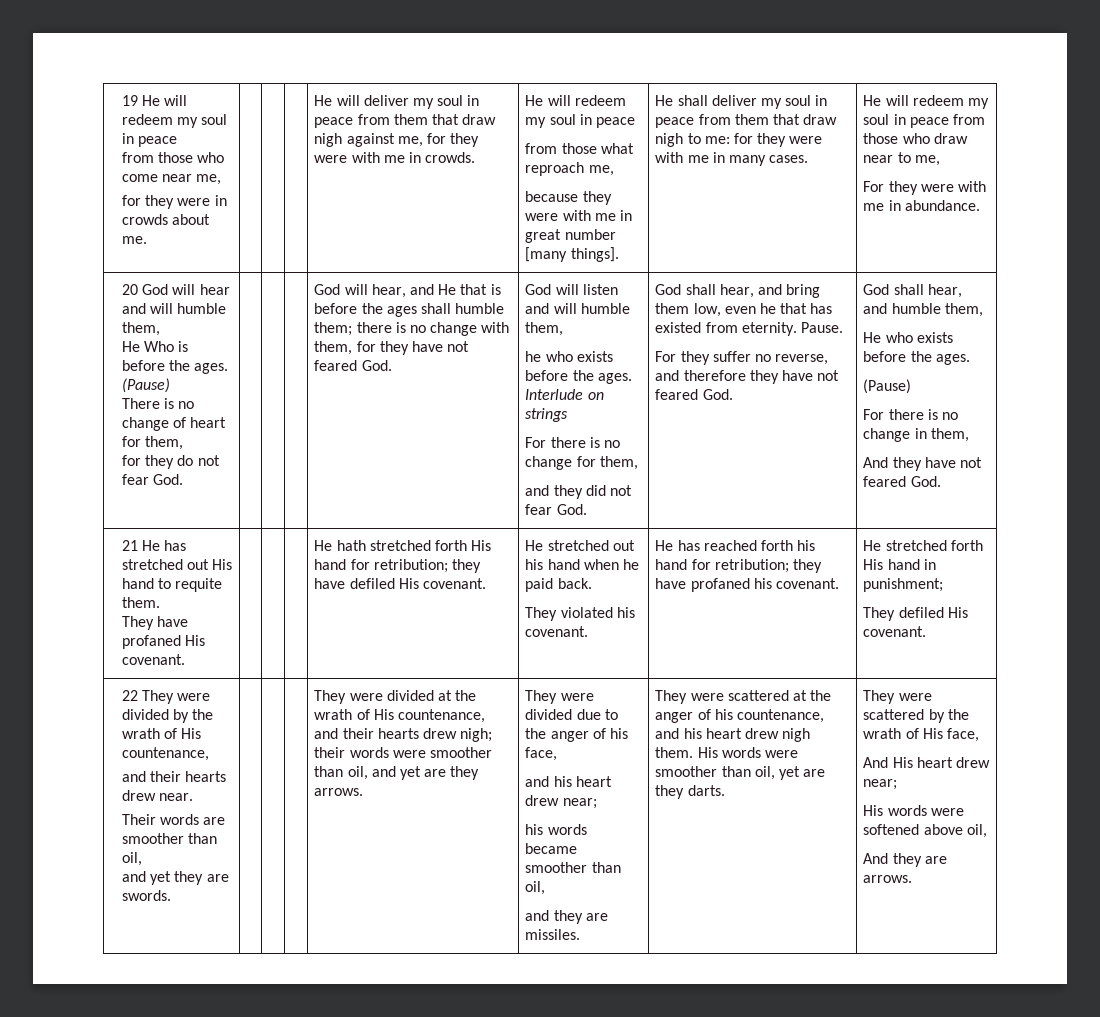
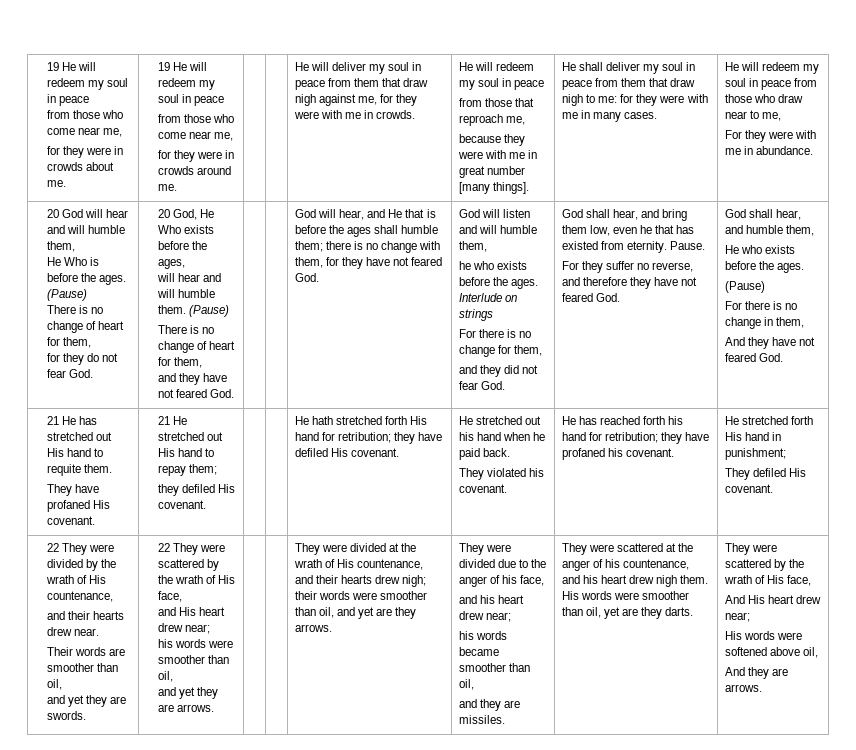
- for they were in crowds about me.
+ for they were in crowds about me. | 19 He will redeem my soul in peace
+ from those who come near me,
+ for they were in crowds around me.
- from those what reproach me,
+ from those that reproach me,
+ 20 God, He Who exists before the ages,
+ will hear and will humble them. (Pause)
+ There is no change of heart for them,
+ and they have not feared God.
+ 21 He stretched out His hand to repay them;
+ they defiled His covenant.
+ 22 They were scattered by the wrath of His face,
+ and His heart drew near;
+ his words were smoother than oil,
+ and yet they are arrows.

